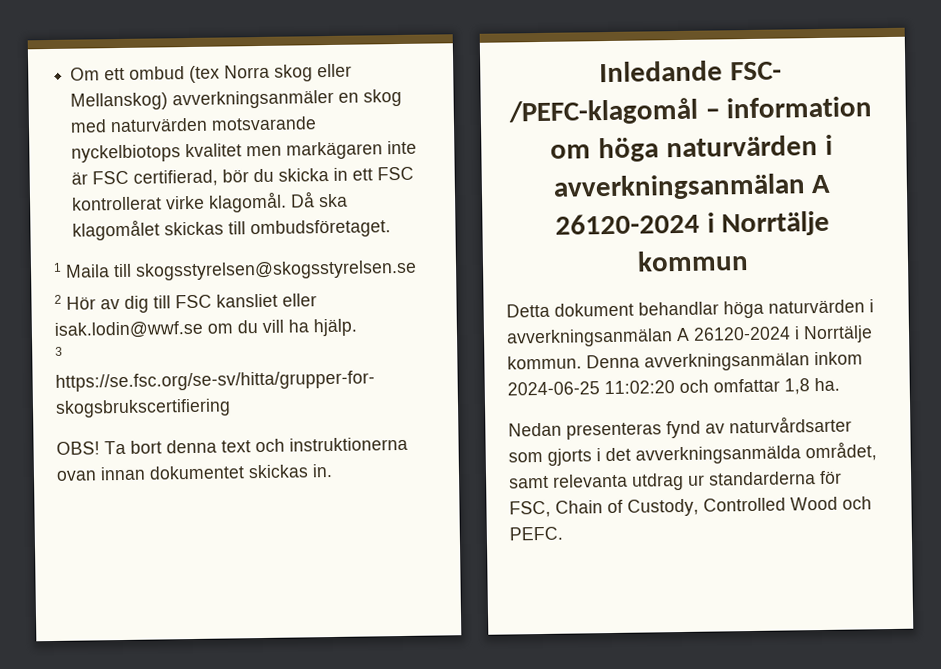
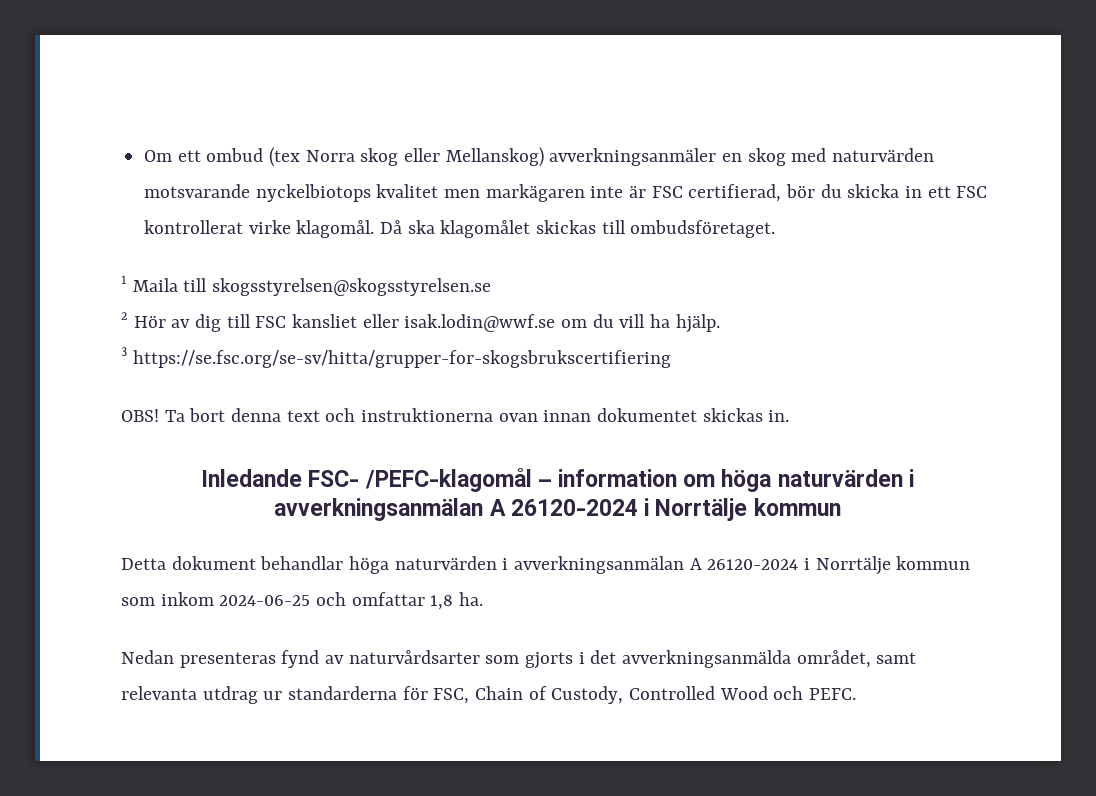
- Detta dokument behandlar höga naturvärden i avverkningsanmälan A 26120-2024 i Norrtälje kommun. Denna avverkningsanmälan inkom 2024-06-25 11:02:20 och omfattar 1,8 ha.
+ Detta dokument behandlar höga naturvärden i avverkningsanmälan A 26120-2024 i Norrtälje kommun som inkom 2024-06-25 och omfattar 1,8 ha.

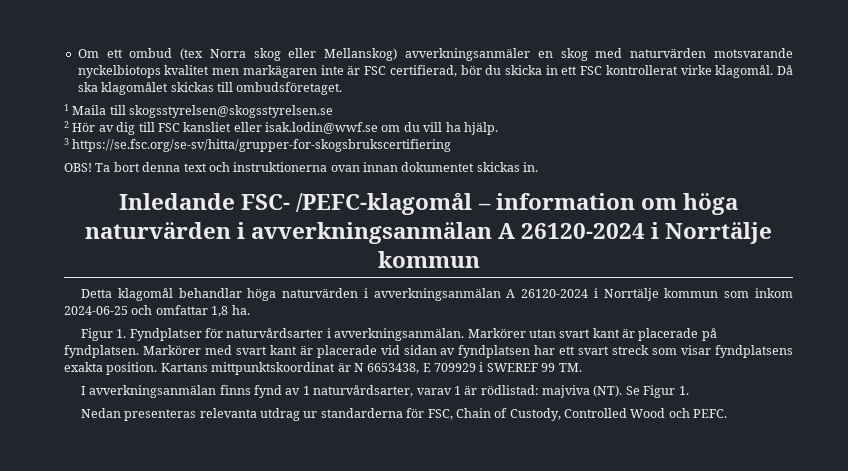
- Detta dokument behandlar höga naturvärden i avverkningsanmälan A 26120-2024 i Norrtälje kommun som inkom 2024-06-25 och omfattar 1,8 ha.
+ Detta klagomål behandlar höga naturvärden i avverkningsanmälan A 26120-2024 i Norrtälje kommun som inkom 2024-06-25 och omfattar 1,8 ha.
- Nedan presenteras fynd av naturvårdsarter som gjorts i det avverkningsanmälda området, samt relevanta utdrag ur standarderna för FSC, Chain of Custody, Controlled Wood och PEFC.
+ Figur 1. Fyndplatser för naturvårdsarter i avverkningsanmälan. Markörer utan svart kant är placerade på fyndplatsen. Markörer med svart kant är placerade vid sidan av fyndplatsen har ett svart streck som visar fyndplatsens exakta position. Kartans mittpunktskoordinat är N 6653438, E 709929 i SWEREF 99 TM.
+ I avverkningsanmälan finns fynd av 1 naturvårdsarter, varav 1 är rödlistad: majviva (NT). Se Figur 1.
+ Nedan presenteras relevanta utdrag ur standarderna för FSC, Chain of Custody, Controlled Wood och PEFC.

